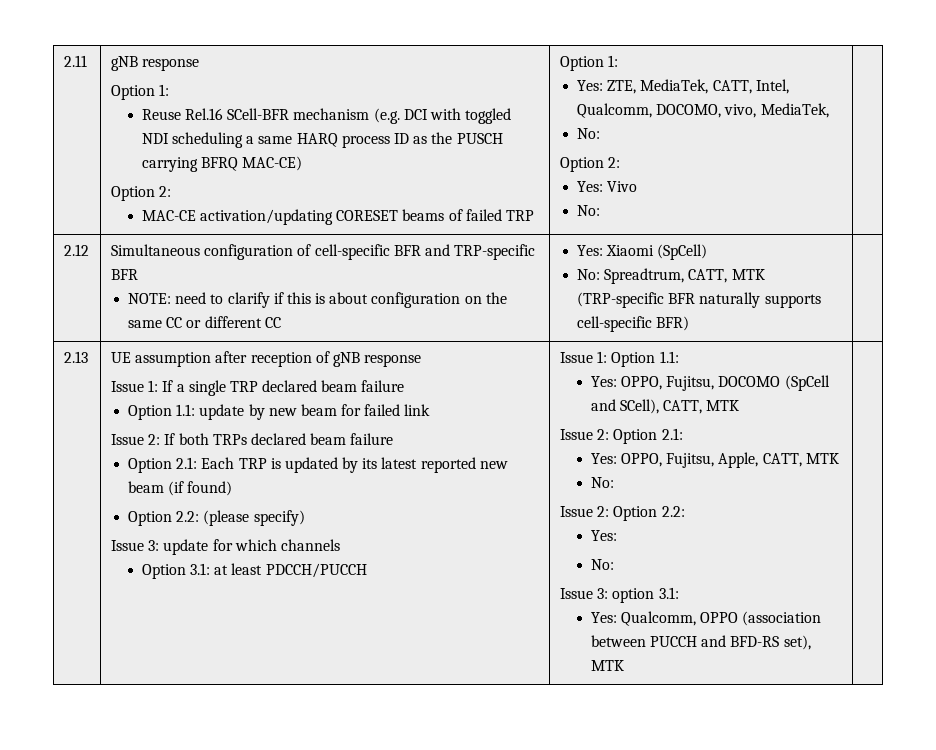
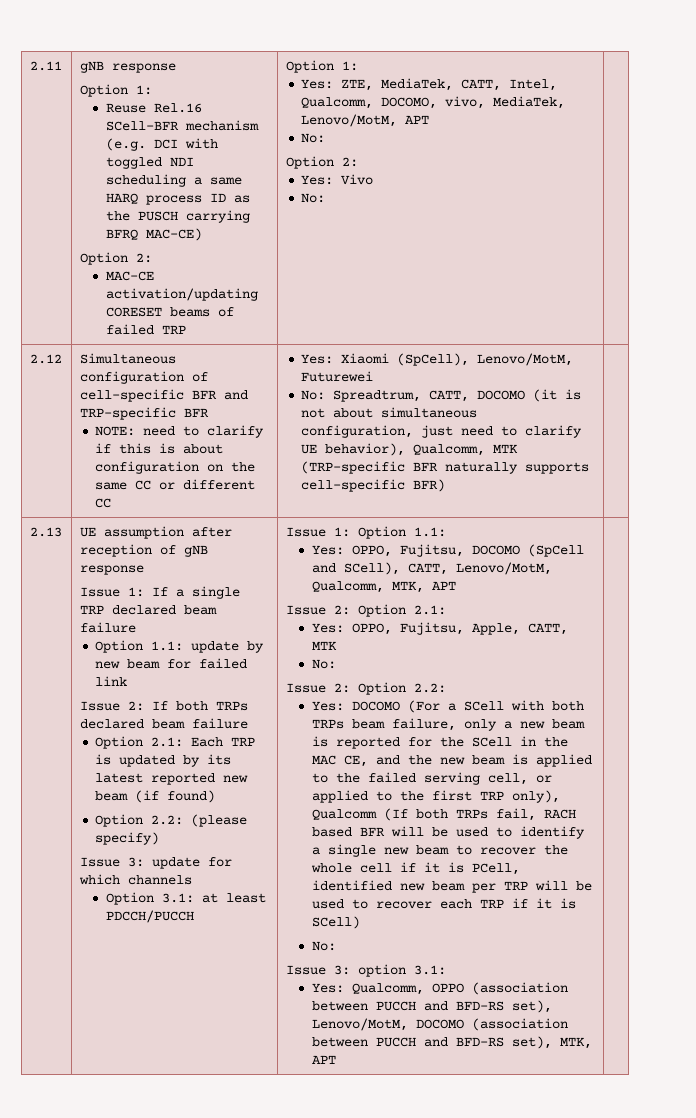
- Yes: ZTE, MediaTek, CATT, Intel, Qualcomm, DOCOMO, vivo, MediaTek,
+ Yes: ZTE, MediaTek, CATT, Intel, Qualcomm, DOCOMO, vivo, MediaTek, Lenovo/MotM, APT
- Yes: Xiaomi (SpCell)
+ Yes: Xiaomi (SpCell), Lenovo/MotM, Futurewei
- No: Spreadtrum, CATT, MTK (TRP-specific BFR naturally supports cell-specific BFR)
+ No: Spreadtrum, CATT, DOCOMO (it is not about simultaneous configuration, just need to clarify UE behavior), Qualcomm, MTK (TRP-specific BFR naturally supports cell-specific BFR)
- Yes: OPPO, Fujitsu, DOCOMO (SpCell and SCell), CATT, MTK
+ Yes: OPPO, Fujitsu, DOCOMO (SpCell and SCell), CATT, Lenovo/MotM, Qualcomm, MTK, APT
  Issue 2: Option 2.2:
- Yes:
+ Yes: DOCOMO (For a SCell with both TRPs beam failure, only a new beam is reported for the SCell in the MAC CE, and the new beam is applied to the failed serving cell, or applied to the first TRP only), Qualcomm (If both TRPs fail, RACH based BFR will be used to identify a single new beam to recover the whole cell if it is PCell, identified new beam per TRP will be used to recover each TRP if it is SCell)
- Yes: Qualcomm, OPPO (association between PUCCH and BFD-RS set), MTK
+ Yes: Qualcomm, OPPO (association between PUCCH and BFD-RS set), Lenovo/MotM, DOCOMO (association between PUCCH and BFD-RS set), MTK, APT

